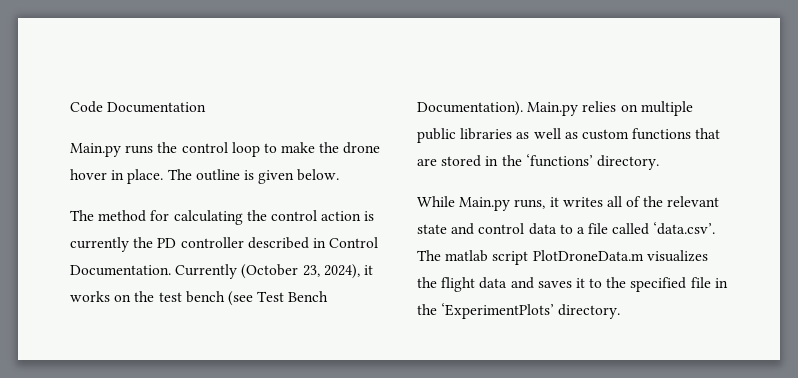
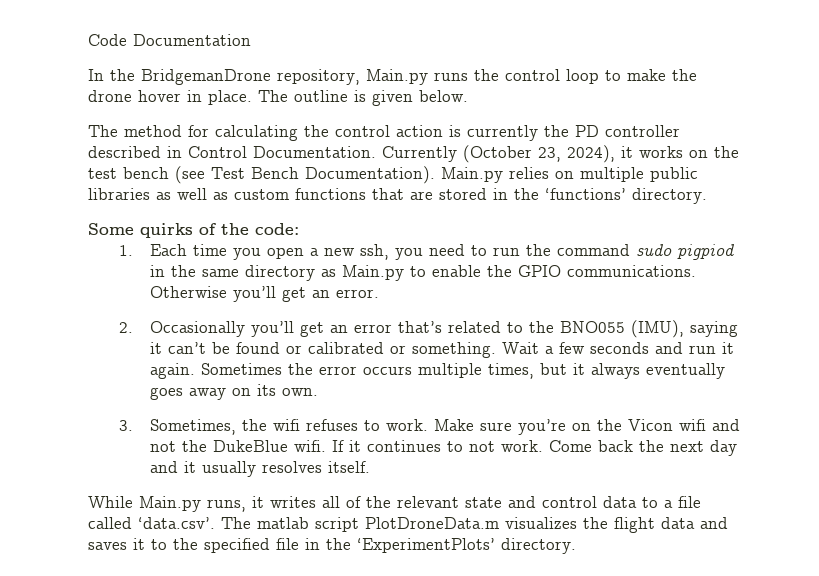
- Main.py runs the control loop to make the drone hover in place.
+ In the BridgemanDrone repository, Main.py runs the control loop to make the drone hover in place.
+ Some quirks of the code:
+ 1. Each time you open a new ssh, you need to run the command sudo pigpiod in the same directory as Main.py to enable the GPIO communications. Otherwise you’ll get an error.
+ 2. Occasionally you’ll get an error that’s related to the BNO055 (IMU), saying it can’t be found or calibrated or something. Wait a few seconds and run it again. Sometimes the error occurs multiple times, but it always eventually goes away on its own.
+ 3. Sometimes, the wifi refuses to work. Make sure you’re on the Vicon wifi and not the DukeBlue wifi. If it continues to not work. Come back the next day and it usually resolves itself.

